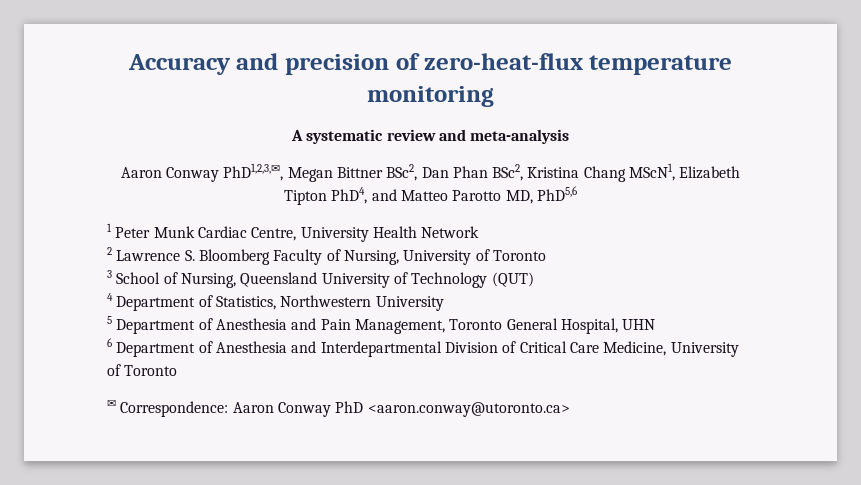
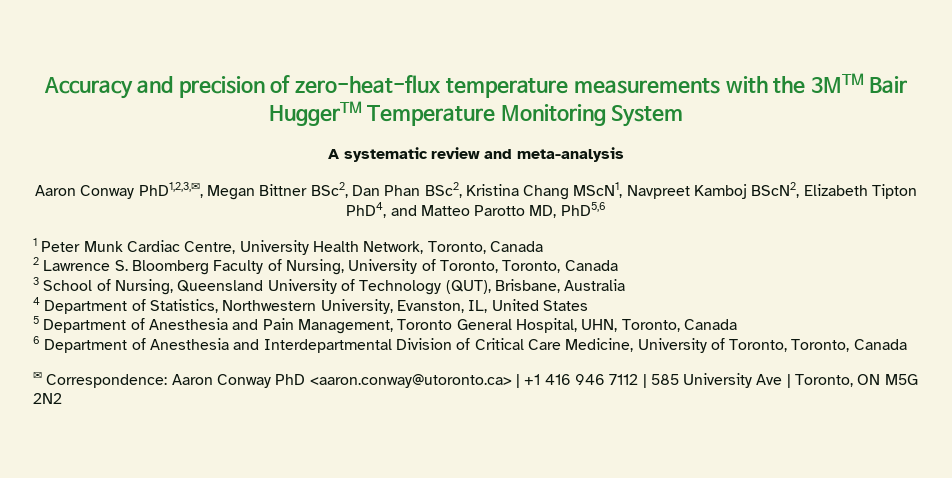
- Accuracy and precision of zero-heat-flux temperature monitoring
+ Accuracy and precision of zero-heat-flux temperature measurements with the 3MTM Bair HuggerTM Temperature Monitoring System
- Aaron Conway PhD1,2,3,✉, Megan Bittner BSc2, Dan Phan BSc2, Kristina Chang MScN1, Elizabeth Tipton PhD4, and Matteo Parotto MD, PhD5,6
+ Aaron Conway PhD1,2,3,✉, Megan Bittner BSc2, Dan Phan BSc2, Kristina Chang MScN1, Navpreet Kamboj BScN2, Elizabeth Tipton PhD4, and Matteo Parotto MD, PhD5,6
- 1 Peter Munk Cardiac Centre, University Health Network
+ 1 Peter Munk Cardiac Centre, University Health Network, Toronto, Canada
- 2 Lawrence S. Bloomberg Faculty of Nursing, University of Toronto
+ 2 Lawrence S. Bloomberg Faculty of Nursing, University of Toronto, Toronto, Canada
- 3 School of Nursing, Queensland University of Technology (QUT)
+ 3 School of Nursing, Queensland University of Technology (QUT), Brisbane, Australia
- 4 Department of Statistics, Northwestern University
+ 4 Department of Statistics, Northwestern University, Evanston, IL, United States
- 5 Department of Anesthesia and Pain Management, Toronto General Hospital, UHN
+ 5 Department of Anesthesia and Pain Management, Toronto General Hospital, UHN, Toronto, Canada
- 6 Department of Anesthesia and Interdepartmental Division of Critical Care Medicine, University of Toronto
+ 6 Department of Anesthesia and Interdepartmental Division of Critical Care Medicine, University of Toronto, Toronto, Canada
- ✉ Correspondence: Aaron Conway PhD <aaron.conway@utoronto.ca>
+ ✉ Correspondence: Aaron Conway PhD <aaron.conway@utoronto.ca> | +1 416 946 7112 | 585 University Ave | Toronto, ON M5G 2N2

